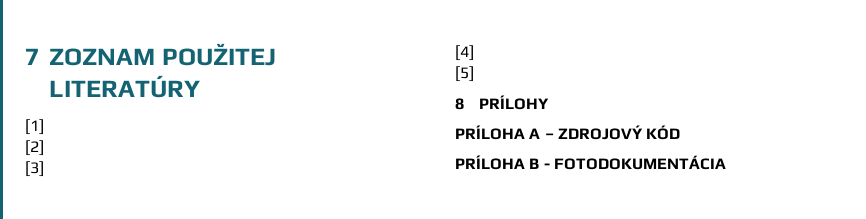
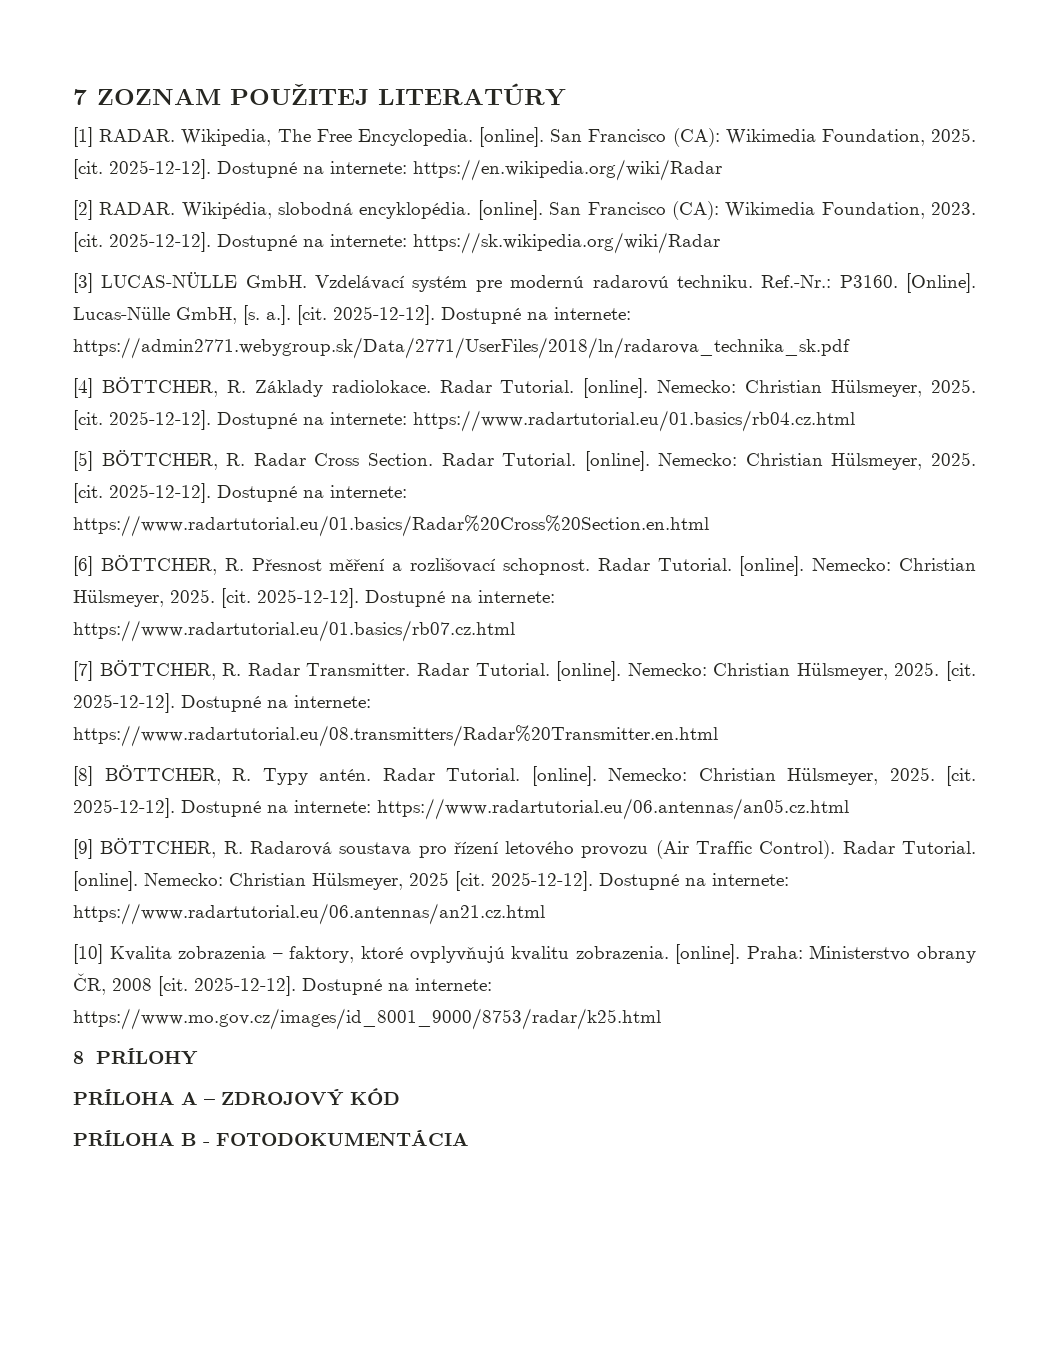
- [1]
- [2]
- [3]
- [4]
- [5]
+ [1] RADAR. Wikipedia, The Free Encyclopedia. [online]. San Francisco (CA): Wikimedia Foundation, 2025. [cit. 2025-12-12]. Dostupné na internete: https://en.wikipedia.org/wiki/Radar
+ [2] RADAR. Wikipédia, slobodná encyklopédia. [online]. San Francisco (CA): Wikimedia Foundation, 2023. [cit. 2025-12-12]. Dostupné na internete: https://sk.wikipedia.org/wiki/Radar
+ [3] LUCAS-NÜLLE GmbH. Vzdelávací systém pre modernú radarovú techniku. Ref.-Nr.: P3160. [Online]. Lucas-Nülle GmbH, [s. a.]. [cit. 2025-12-12]. Dostupné na internete: https://admin2771.webygroup.sk/Data/2771/UserFiles/2018/ln/radarova_technika_sk.pdf
+ [4] BÖTTCHER, R. Základy radiolokace. Radar Tutorial. [online]. Nemecko: Christian Hülsmeyer, 2025. [cit. 2025-12-12]. Dostupné na internete: https://www.radartutorial.eu/01.basics/rb04.cz.html
+ [5] BÖTTCHER, R. Radar Cross Section. Radar Tutorial. [online]. Nemecko: Christian Hülsmeyer, 2025. [cit. 2025-12-12]. Dostupné na internete: https://www.radartutorial.eu/01.basics/Radar%20Cross%20Section.en.html
+ [6] BÖTTCHER, R. Přesnost měření a rozlišovací schopnost. Radar Tutorial. [online]. Nemecko: Christian Hülsmeyer, 2025. [cit. 2025-12-12]. Dostupné na internete: https://www.radartutorial.eu/01.basics/rb07.cz.html
+ [7] BÖTTCHER, R. Radar Transmitter. Radar Tutorial. [online]. Nemecko: Christian Hülsmeyer, 2025. [cit. 2025-12-12]. Dostupné na internete: https://www.radartutorial.eu/08.transmitters/Radar%20Transmitter.en.html
+ [8] BÖTTCHER, R. Typy antén. Radar Tutorial. [online]. Nemecko: Christian Hülsmeyer, 2025. [cit. 2025-12-12]. Dostupné na internete: https://www.radartutorial.eu/06.antennas/an05.cz.html
+ [9] BÖTTCHER, R. Radarová soustava pro řízení letového provozu (Air Traffic Control). Radar Tutorial. [online]. Nemecko: Christian Hülsmeyer, 2025 [cit. 2025-12-12]. Dostupné na internete: https://www.radartutorial.eu/06.antennas/an21.cz.html
+ [10] Kvalita zobrazenia – faktory, ktoré ovplyvňujú kvalitu zobrazenia. [online]. Praha: Ministerstvo obrany ČR, 2008 [cit. 2025-12-12]. Dostupné na internete: https://www.mo.gov.cz/images/id_8001_9000/8753/radar/k25.html

